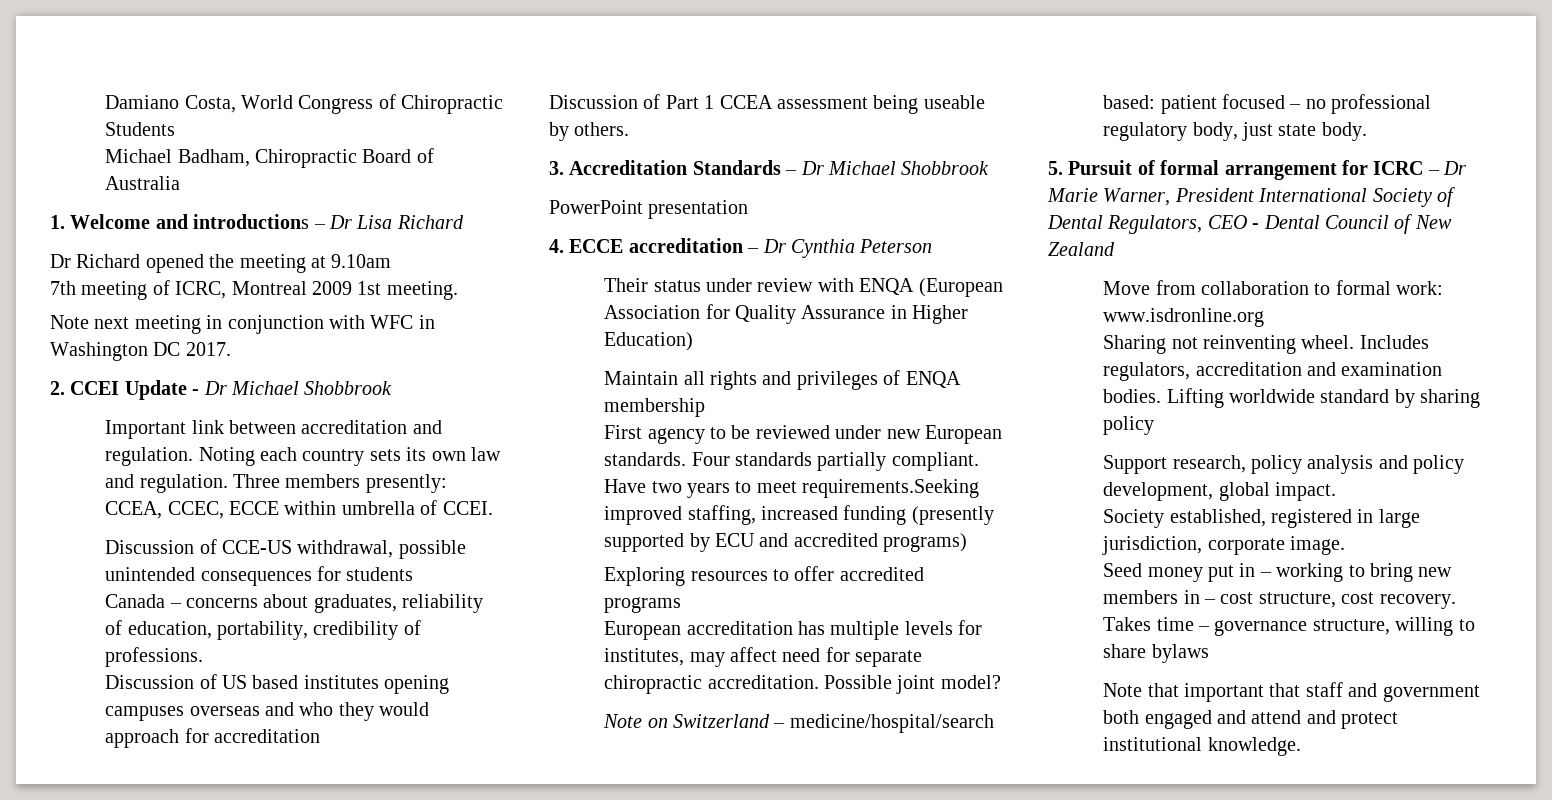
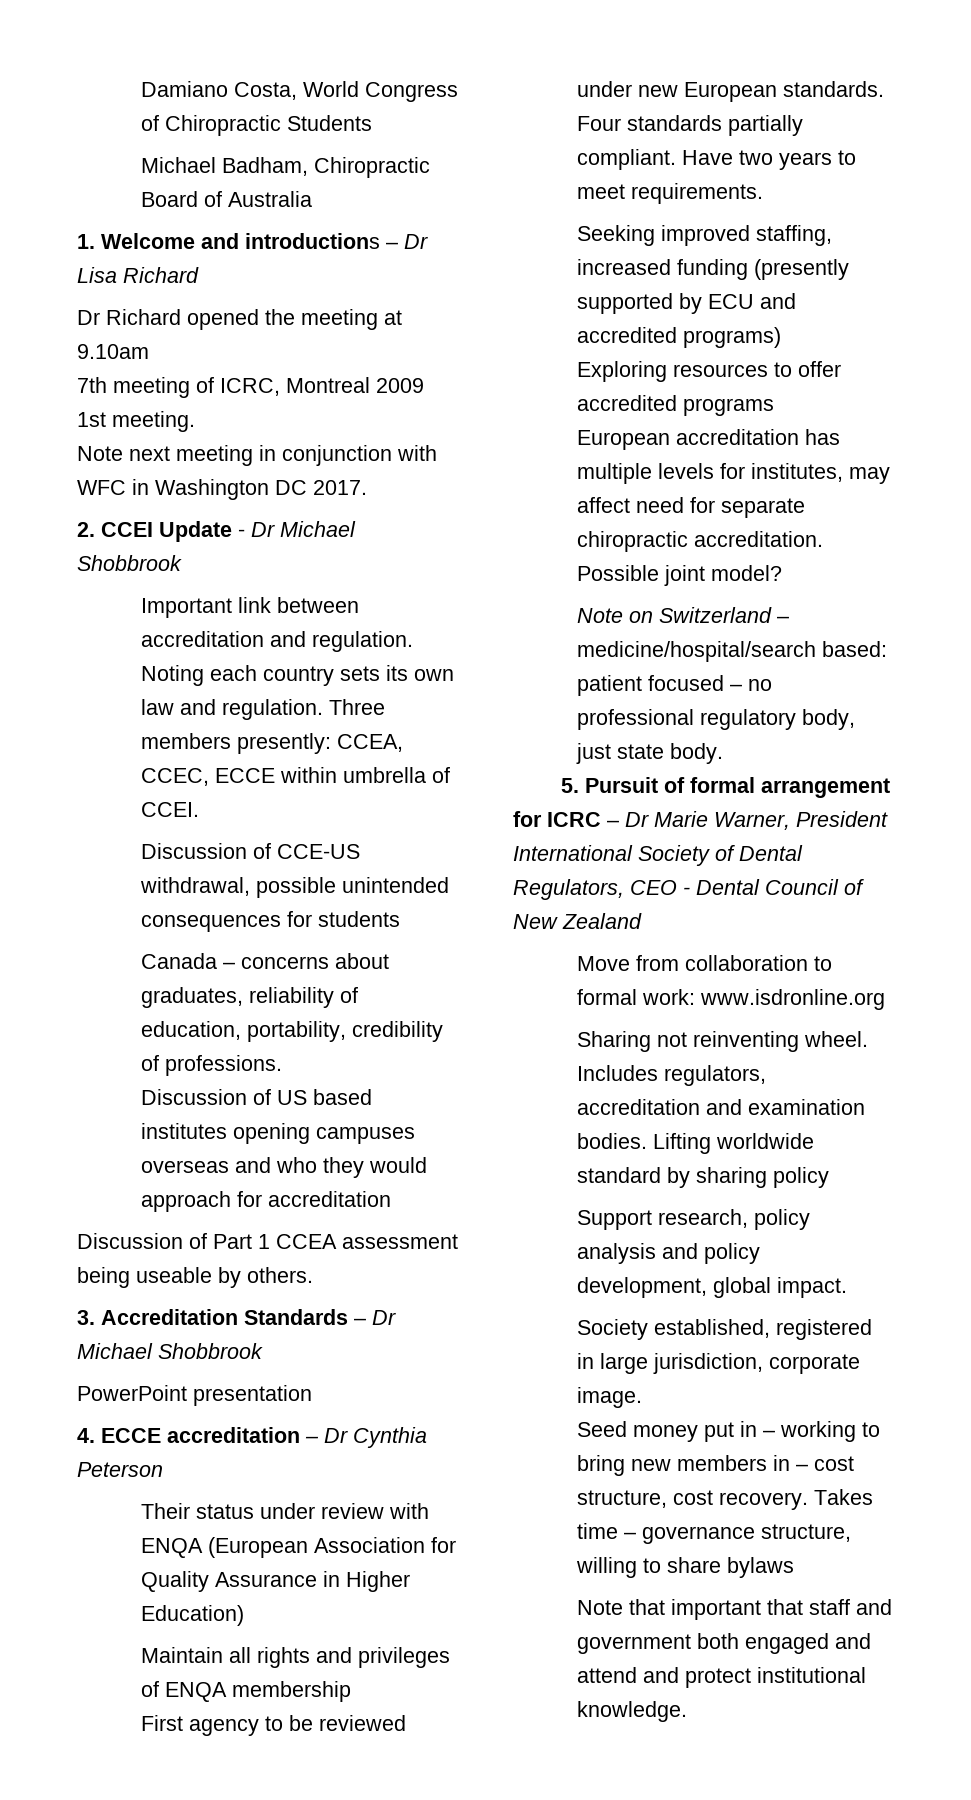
- Have two years to meet requirements.Seeking improved staffing, increased funding (presently supported by ECU and accredited programs)
+ Have two years to meet requirements.
+ Seeking improved staffing, increased funding (presently supported by ECU and accredited programs)

